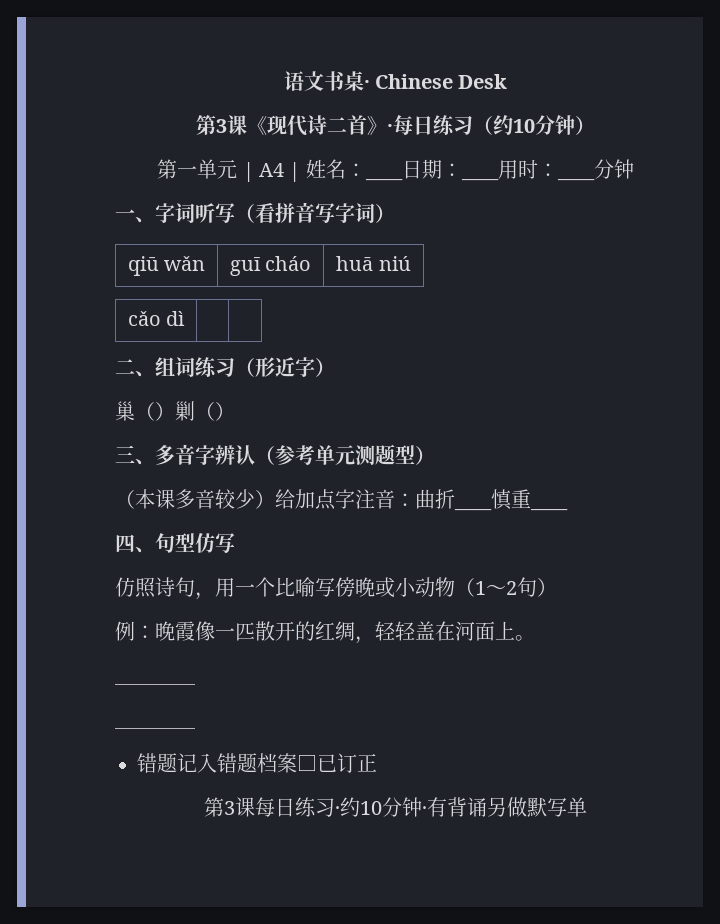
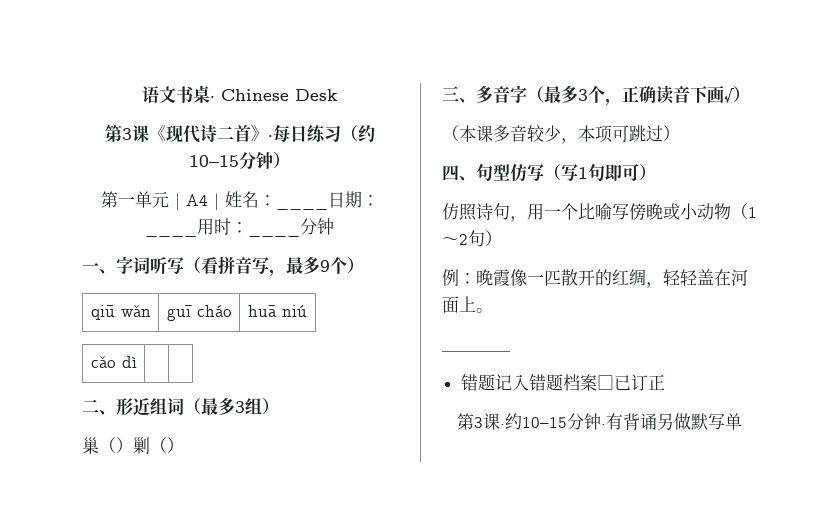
- 第3课《现代诗二首》·每日练习（约10分钟）
+ 第3课《现代诗二首》·每日练习（约10–15分钟）
- 一、字词听写（看拼音写字词）
+ 一、字词听写（看拼音写，最多9个）
- 二、组词练习（形近字）
+ 二、形近组词（最多3组）
- 三、多音字辨认（参考单元测题型）
- （本课多音较少）给加点字注音：曲折____慎重____
+ 三、多音字（最多3个，正确读音下画√）
+ （本课多音较少，本项可跳过）
- 四、句型仿写
+ 四、句型仿写（写1句即可）
  例：晚霞像一匹散开的红绸，轻轻盖在河面上。
- ＿＿＿＿
- 第3课每日练习·约10分钟·有背诵另做默写单
+ 第3课·约10–15分钟·有背诵另做默写单

